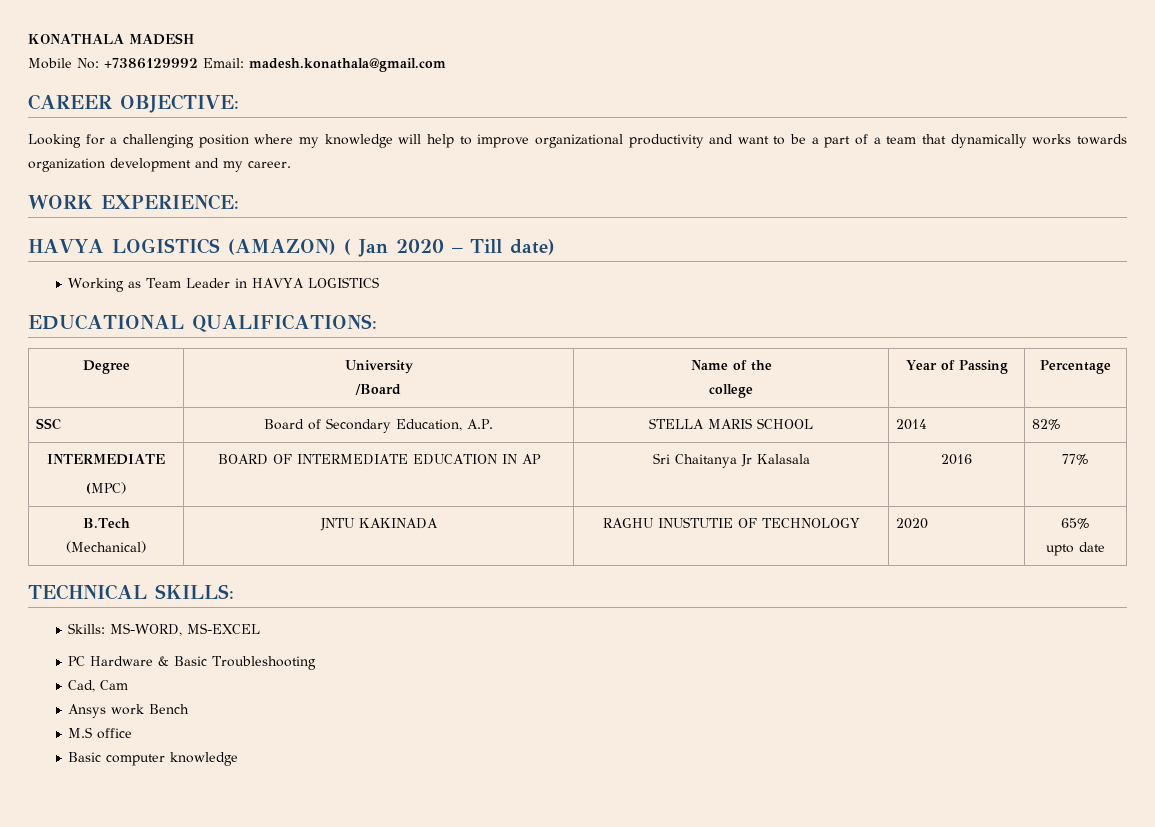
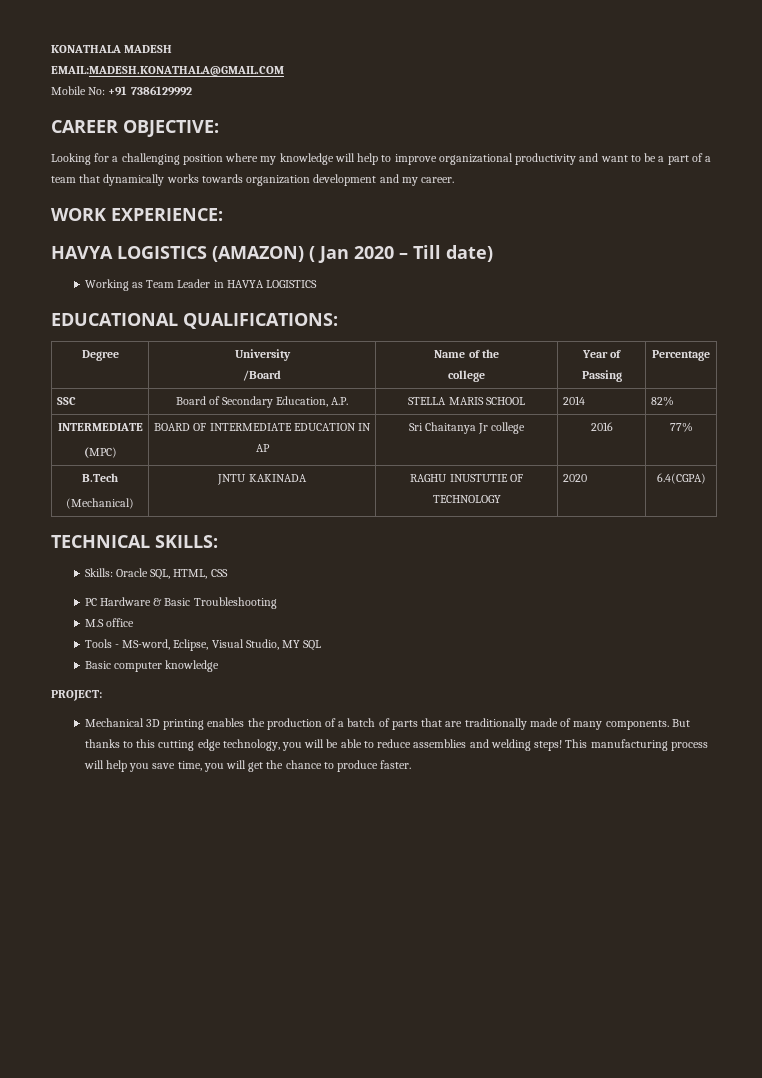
+ EMAIL:MADESH.KONATHALA@GMAIL.COM
- Mobile No: +7386129992 Email: madesh.konathala@gmail.com
+ Mobile No: +91 7386129992
  SSC | Board of Secondary Education, A.P. | STELLA MARIS SCHOOL | 2014 | 82%
  INTERMEDIATE
- (MPC) | BOARD OF INTERMEDIATE EDUCATION IN AP | Sri Chaitanya Jr Kalasala | 2016 | 77%
+ (MPC) | BOARD OF INTERMEDIATE EDUCATION IN AP | Sri Chaitanya Jr college | 2016 | 77%
  B.Tech
- (Mechanical) | JNTU KAKINADA | RAGHU INUSTUTIE OF TECHNOLOGY | 2020 | 65%
- upto date
+ (Mechanical) | JNTU KAKINADA | RAGHU INUSTUTIE OF TECHNOLOGY | 2020 | 6.4(CGPA)
- Skills: MS-WORD, MS-EXCEL
+ Skills: Oracle SQL, HTML, CSS
- Cad, Cam
- Ansys work Bench
  M.S office
+ Tools - MS-word, Eclipse, Visual Studio, MY SQL
  Basic computer knowledge
+ PROJECT:
+ Mechanical 3D printing enables the production of a batch of parts that are traditionally made of many components. But thanks to this cutting edge technology, you will be able to reduce assemblies and welding steps! This manufacturing process will help you save time, you will get the chance to produce faster.

